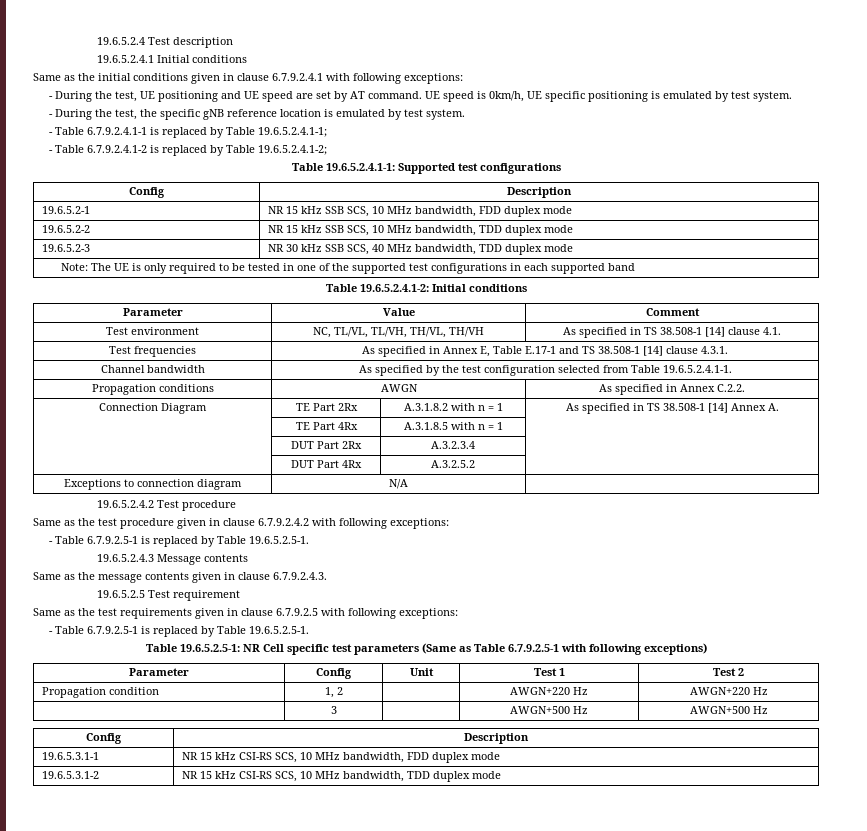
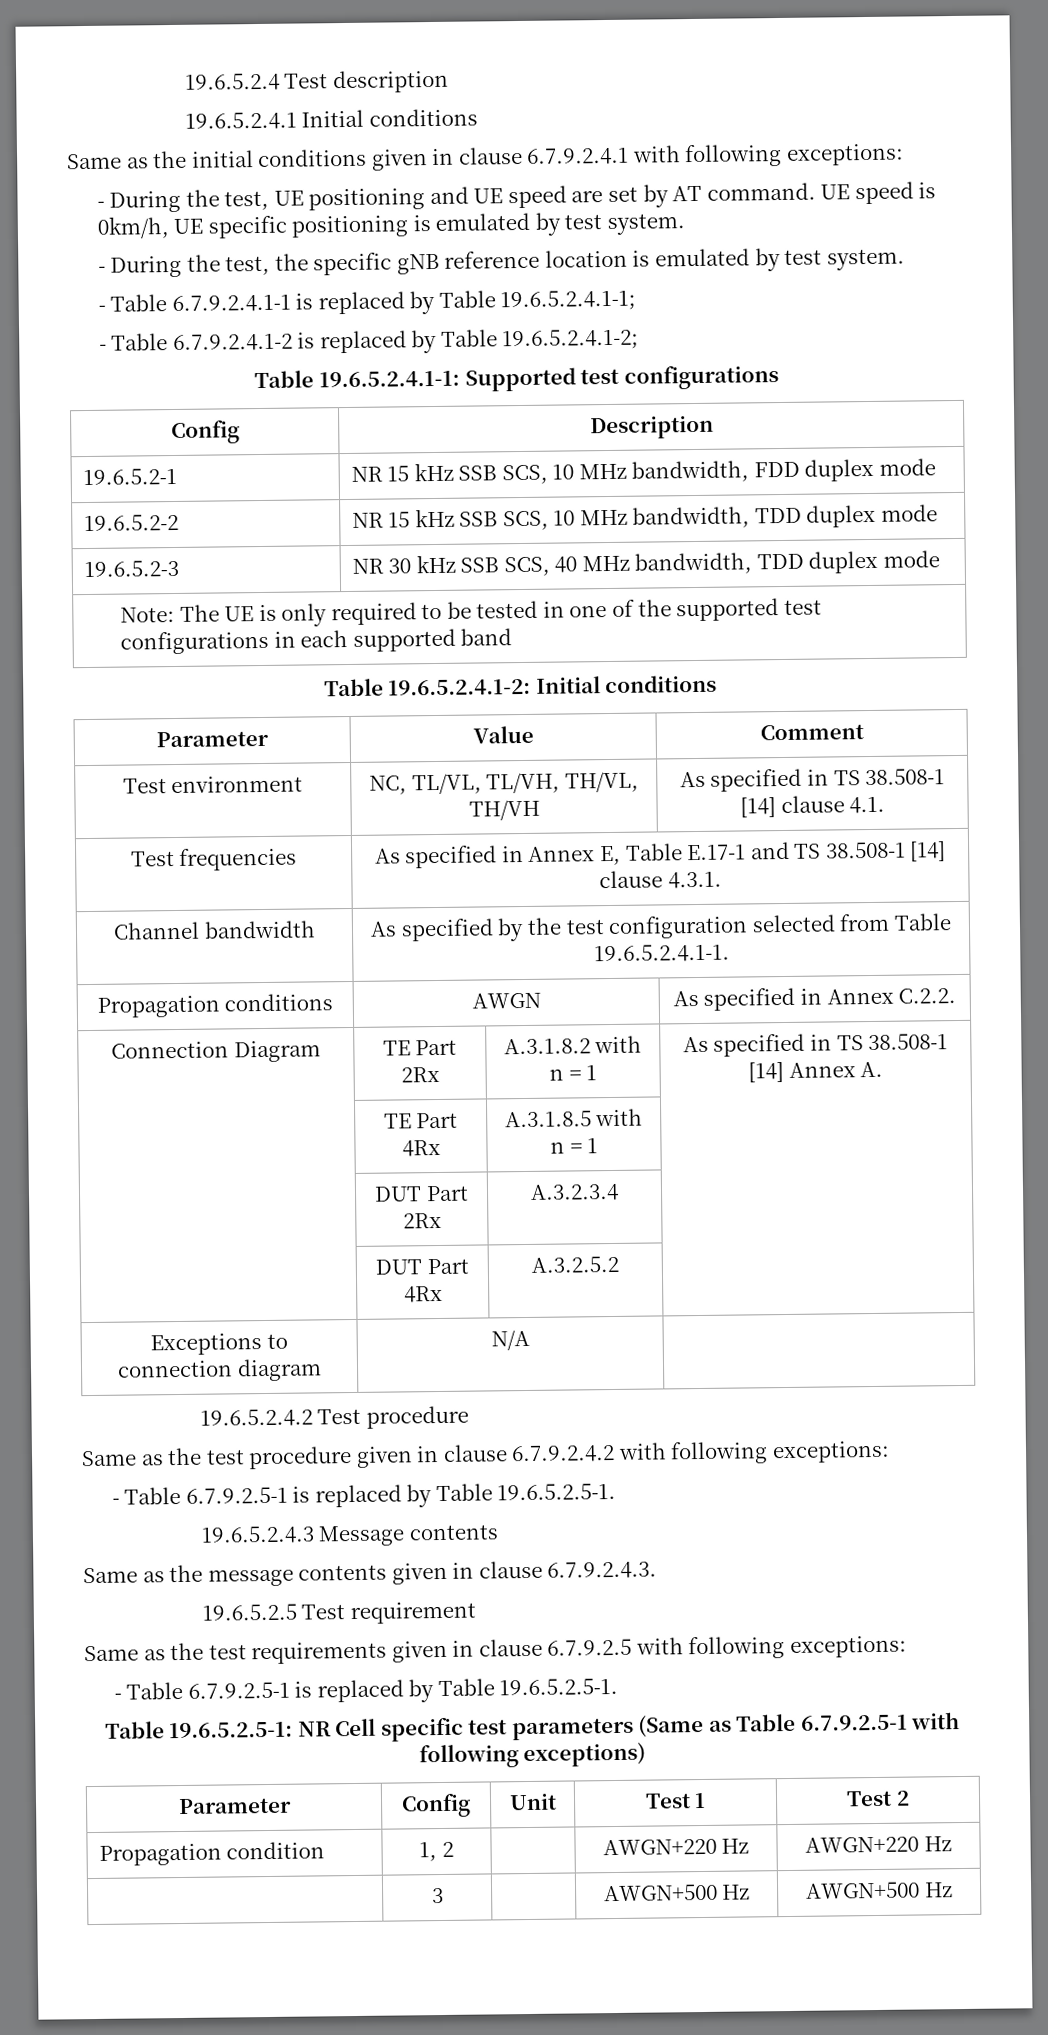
  | 3 | | AWGN+500 Hz | AWGN+500 Hz
- Config | Description
- 19.6.5.3.1-1 | NR 15 kHz CSI-RS SCS, 10 MHz bandwidth, FDD duplex mode
- 19.6.5.3.1-2 | NR 15 kHz CSI-RS SCS, 10 MHz bandwidth, TDD duplex mode

